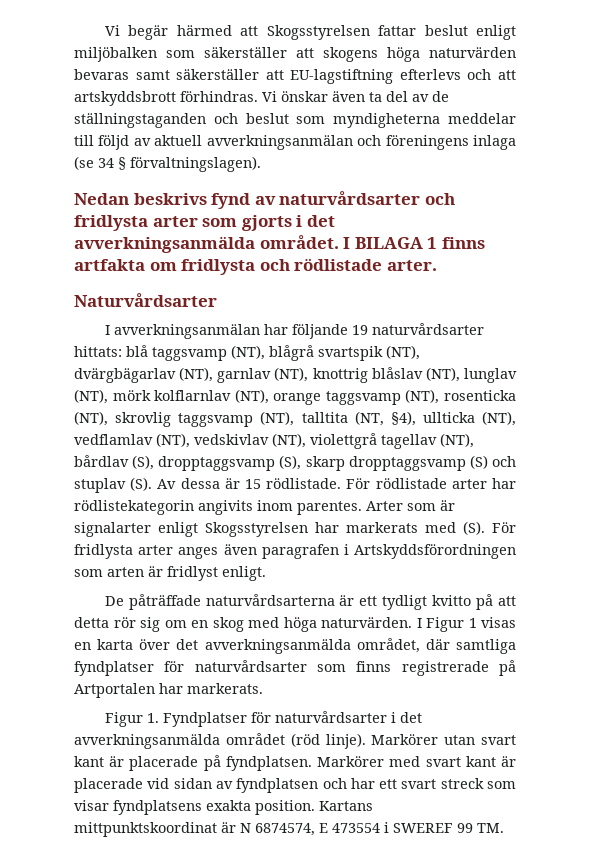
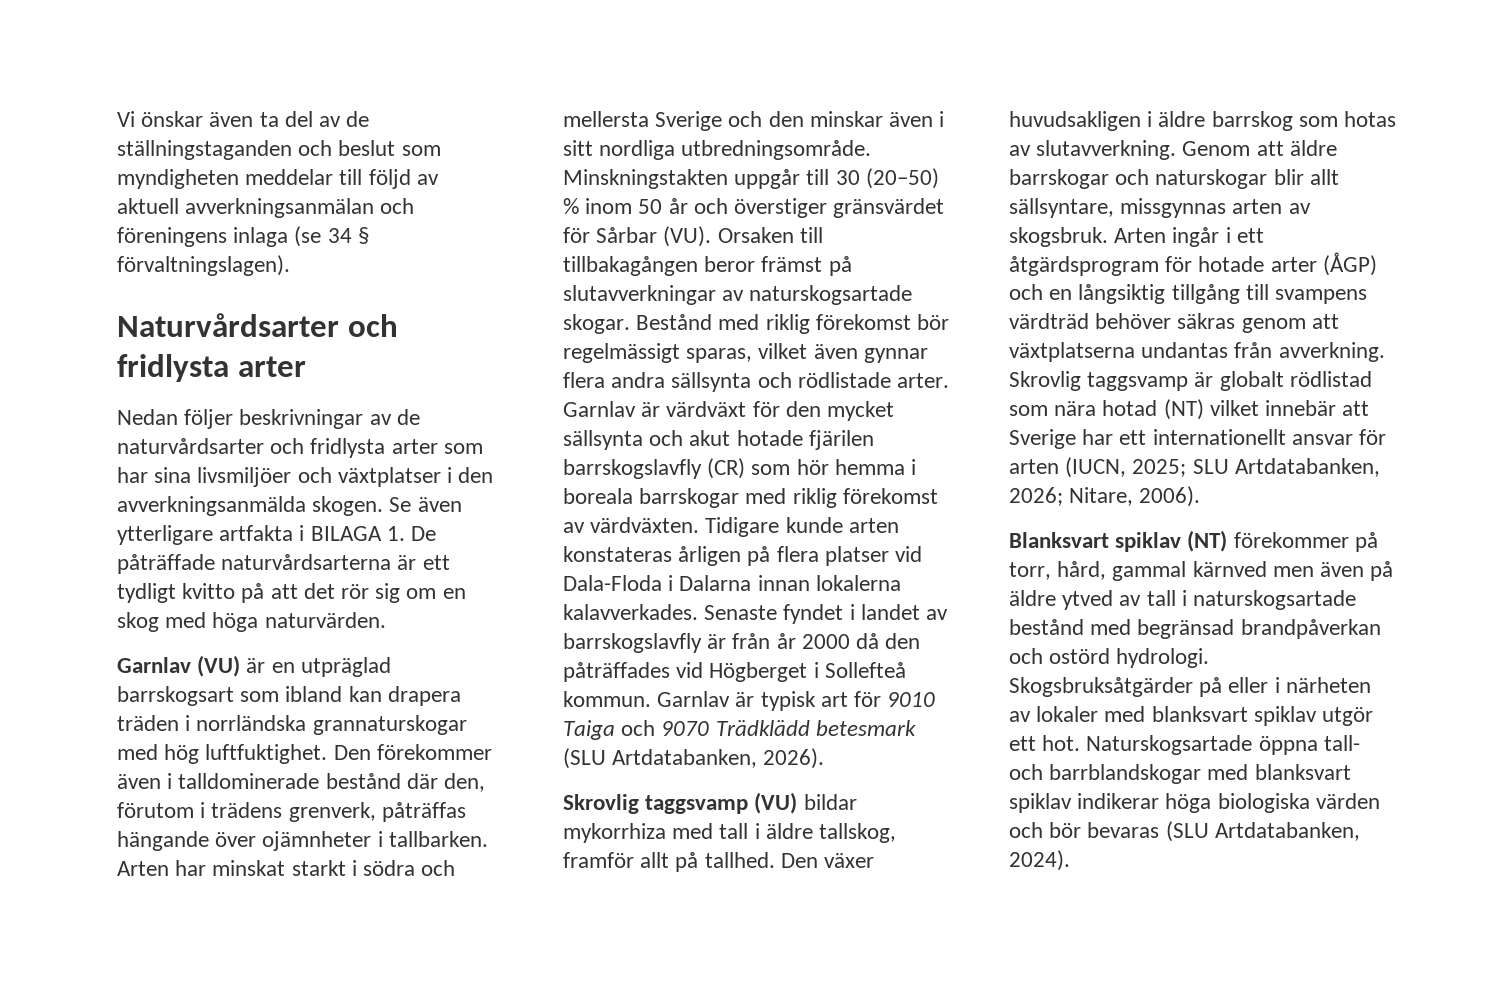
- Vi begär härmed att Skogsstyrelsen fattar beslut enligt miljöbalken som säkerställer att skogens höga naturvärden bevaras samt säkerställer att EU-lagstiftning efterlevs och att artskyddsbrott förhindras. Vi önskar även ta del av de ställningstaganden och beslut som myndigheterna meddelar till följd av aktuell avverkningsanmälan och föreningens inlaga (se 34 § förvaltningslagen).
+ Vi önskar även ta del av de ställningstaganden och beslut som myndigheten meddelar till följd av aktuell avverkningsanmälan och föreningens inlaga (se 34 § förvaltningslagen).
- Nedan beskrivs fynd av naturvårdsarter och fridlysta arter som gjorts i det avverkningsanmälda området. I BILAGA 1 finns artfakta om fridlysta och rödlistade arter.
- Naturvårdsarter
- I avverkningsanmälan har följande 19 naturvårdsarter hittats: blå taggsvamp (NT), blågrå svartspik (NT), dvärgbägarlav (NT), garnlav (NT), knottrig blåslav (NT), lunglav (NT), mörk kolflarnlav (NT), orange taggsvamp (NT), rosenticka (NT), skrovlig taggsvamp (NT), talltita (NT, §4), ullticka (NT), vedflamlav (NT), vedskivlav (NT), violettgrå tagellav (NT), bårdlav (S), dropptaggsvamp (S), skarp dropptaggsvamp (S) och stuplav (S). Av dessa är 15 rödlistade. För rödlistade arter har rödlistekategorin angivits inom parentes. Arter som är signalarter enligt Skogsstyrelsen har markerats med (S). För fridlysta arter anges även paragrafen i Artskyddsförordningen som arten är fridlyst enligt.
- De påträffade naturvårdsarterna är ett tydligt kvitto på att detta rör sig om en skog med höga naturvärden. I Figur 1 visas en karta över det avverkningsanmälda området, där samtliga fyndplatser för naturvårdsarter som finns registrerade på Artportalen har markerats.
- Figur 1. Fyndplatser för naturvårdsarter i det avverkningsanmälda området (röd linje). Markörer utan svart kant är placerade på fyndplatsen. Markörer med svart kant är placerade vid sidan av fyndplatsen och har ett svart streck som visar fyndplatsens exakta position. Kartans mittpunktskoordinat är N 6874574, E 473554 i SWEREF 99 TM.
+ Naturvårdsarter och fridlysta arter
+ Nedan följer beskrivningar av de naturvårdsarter och fridlysta arter som har sina livsmiljöer och växtplatser i den avverkningsanmälda skogen. Se även ytterligare artfakta i BILAGA 1. De påträffade naturvårdsarterna är ett tydligt kvitto på att det rör sig om en skog med höga naturvärden.
+ Garnlav (VU) är en utpräglad barrskogsart som ibland kan drapera träden i norrländska grannaturskogar med hög luftfuktighet. Den förekommer även i talldominerade bestånd där den, förutom i trädens grenverk, påträffas hängande över ojämnheter i tallbarken. Arten har minskat starkt i södra och mellersta Sverige och den minskar även i sitt nordliga utbredningsområde. Minskningstakten uppgår till 30 (20–50) % inom 50 år och överstiger gränsvärdet för Sårbar (VU). Orsaken till tillbakagången beror främst på slutavverkningar av naturskogsartade skogar. Bestånd med riklig förekomst bör regelmässigt sparas, vilket även gynnar flera andra sällsynta och rödlistade arter. Garnlav är värdväxt för den mycket sällsynta och akut hotade fjärilen barrskogslavfly (CR) som hör hemma i boreala barrskogar med riklig förekomst av värdväxten. Tidigare kunde arten konstateras årligen på flera platser vid Dala-Floda i Dalarna innan lokalerna kalavverkades. Senaste fyndet i landet av barrskogslavfly är från år 2000 då den påträffades vid Högberget i Sollefteå kommun. Garnlav är typisk art för 9010 Taiga och 9070 Trädklädd betesmark (SLU Artdatabanken, 2026).
+ Skrovlig taggsvamp (VU) bildar mykorrhiza med tall i äldre tallskog, framför allt på tallhed. Den växer huvudsakligen i äldre barrskog som hotas av slutavverkning. Genom att äldre barrskogar och naturskogar blir allt sällsyntare, missgynnas arten av skogsbruk. Arten ingår i ett åtgärdsprogram för hotade arter (ÅGP) och en långsiktig tillgång till svampens värdträd behöver säkras genom att växtplatserna undantas från avverkning. Skrovlig taggsvamp är globalt rödlistad som nära hotad (NT) vilket innebär att Sverige har ett internationellt ansvar för arten (IUCN, 2025; SLU Artdatabanken, 2026; Nitare, 2006).
+ Blanksvart spiklav (NT) förekommer på torr, hård, gammal kärnved men även på äldre ytved av tall i naturskogsartade bestånd med begränsad brandpåverkan och ostörd hydrologi. Skogsbruksåtgärder på eller i närheten av lokaler med blanksvart spiklav utgör ett hot. Naturskogsartade öppna tall- och barrblandskogar med blanksvart spiklav indikerar höga biologiska värden och bör bevaras (SLU Artdatabanken, 2024).

